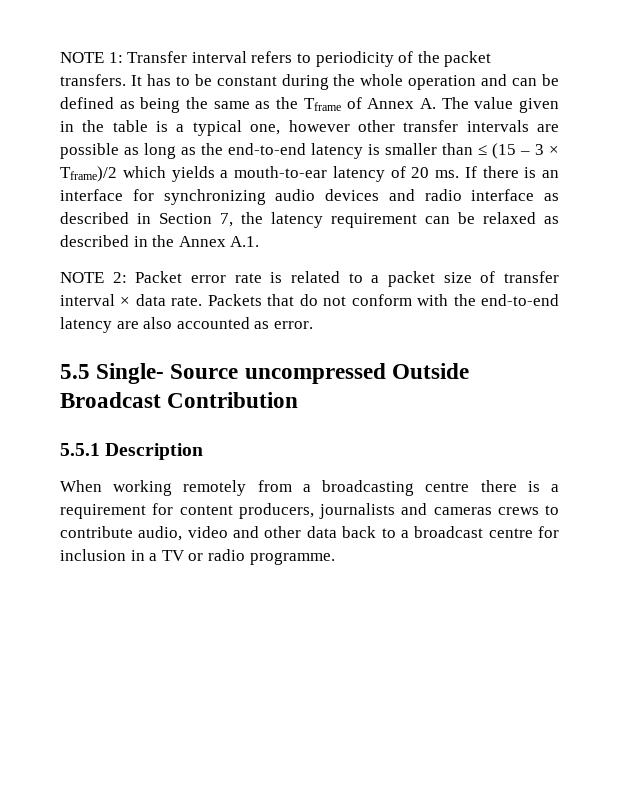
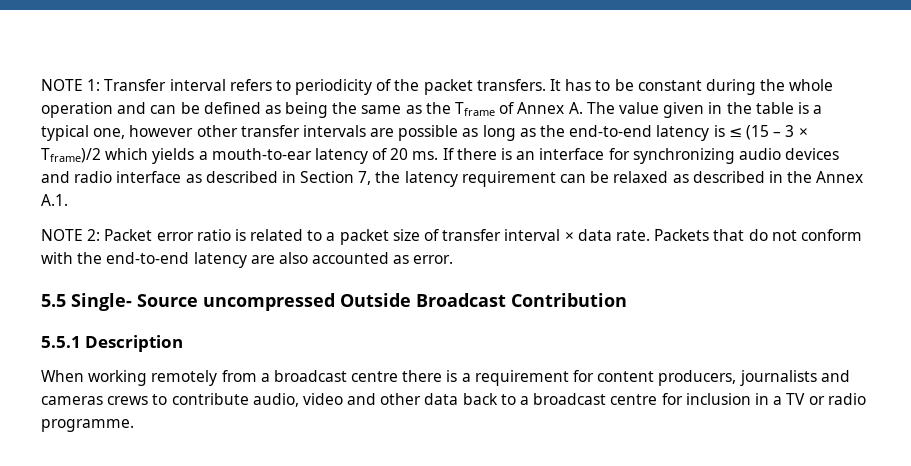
- It has to be constant during the whole operation and can be defined as being the same as the Tframe of Annex A. The value given in the table is a typical one, however other transfer intervals are possible as long as the end-to-end latency is smaller than ≤ (15 – 3 × Tframe)/2 which yields a mouth-to-ear latency of 20 ms.
+ It has to be constant during the whole operation and can be defined as being the same as the Tframe of Annex A. The value given in the table is a typical one, however other transfer intervals are possible as long as the end-to-end latency is ≤ (15 – 3 × Tframe)/2 which yields a mouth-to-ear latency of 20 ms.
- NOTE 2: Packet error rate is related to a packet size of transfer interval × data rate.
+ NOTE 2: Packet error ratio is related to a packet size of transfer interval × data rate.
- When working remotely from a broadcasting centre there is a requirement for content producers, journalists and cameras crews to contribute audio, video and other data back to a broadcast centre for inclusion in a TV or radio programme.
+ When working remotely from a broadcast centre there is a requirement for content producers, journalists and cameras crews to contribute audio, video and other data back to a broadcast centre for inclusion in a TV or radio programme.

